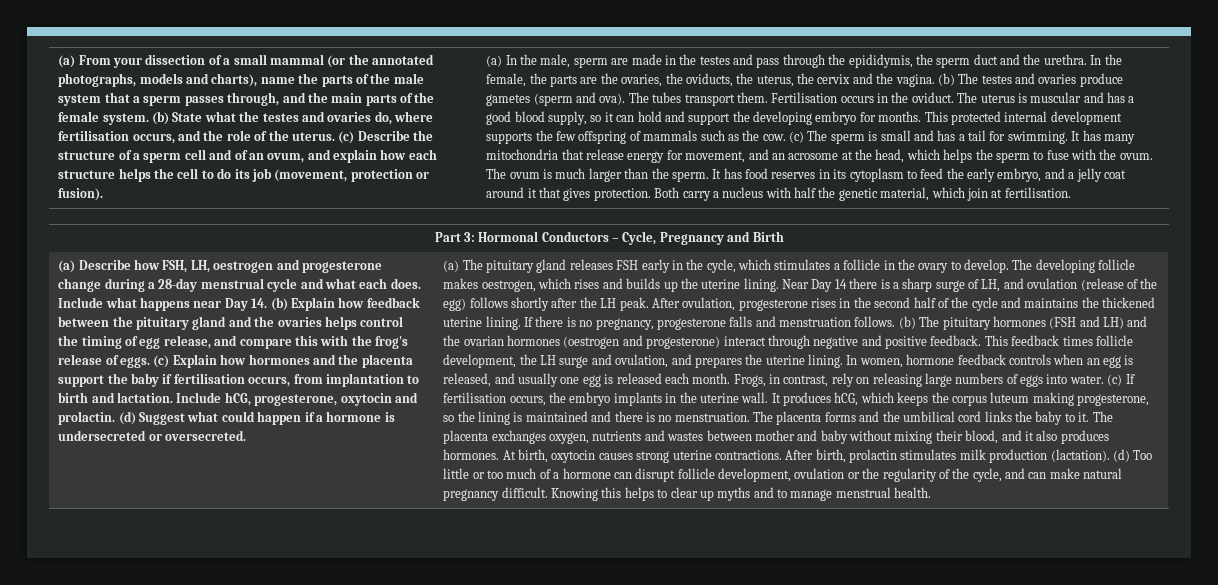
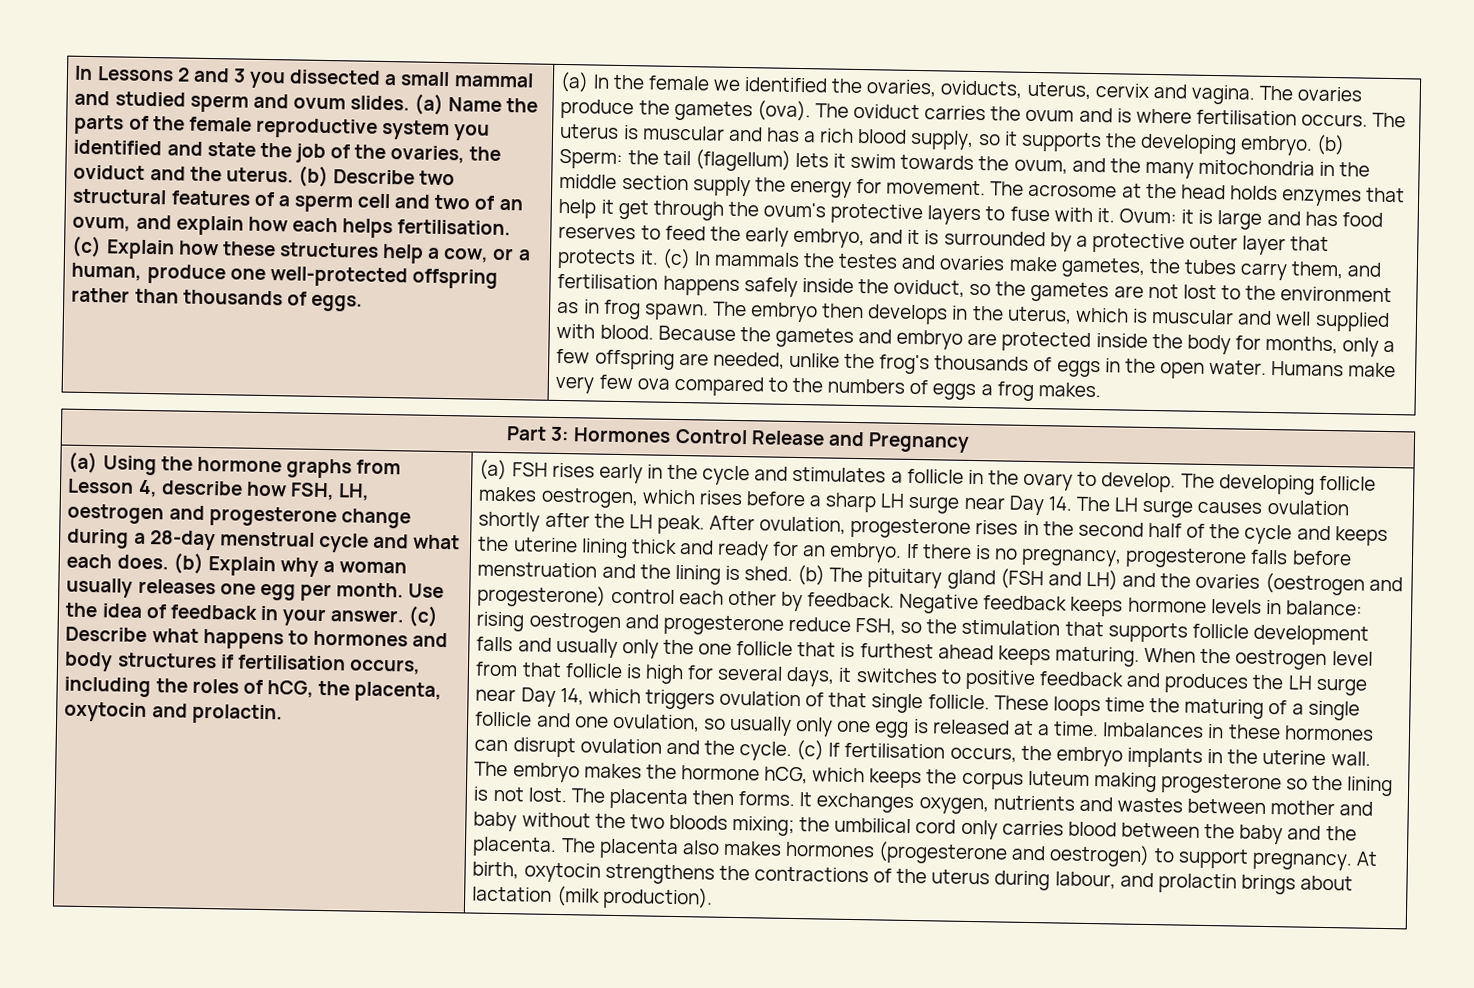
- (a) From your dissection of a small mammal (or the annotated photographs, models and charts), name the parts of the male system that a sperm passes through, and the main parts of the female system. (b) State what the testes and ovaries do, where fertilisation occurs, and the role of the uterus. (c) Describe the structure of a sperm cell and of an ovum, and explain how each structure helps the cell to do its job (movement, protection or fusion). | (a) In the male, sperm are made in the testes and pass through the epididymis, the sperm duct and the urethra. In the female, the parts are the ovaries, the oviducts, the uterus, the cervix and the vagina. (b) The testes and ovaries produce gametes (sperm and ova). The tubes transport them. Fertilisation occurs in the oviduct.
+ In Lessons 2 and 3 you dissected a small mammal and studied sperm and ovum slides. (a) Name the parts of the female reproductive system you identified and state the job of the ovaries, the oviduct and the uterus. (b) Describe two structural features of a sperm cell and two of an ovum, and explain how each helps fertilisation. (c) Explain how these structures help a cow, or a human, produce one well-protected offspring rather than thousands of eggs. | (a) In the female we identified the ovaries, oviducts, uterus, cervix and vagina. The ovaries produce the gametes (ova). The oviduct carries the ovum and is where fertilisation occurs.
- The uterus is muscular and has a good blood supply, so it can hold and support the developing embryo for months. This protected internal development supports the few offspring of mammals such as the cow. (c) The sperm is small and has a tail for swimming. It has many mitochondria that release energy for movement, and an acrosome at the head, which helps the sperm to fuse with the ovum. The ovum is much larger than the sperm. It has food reserves in its cytoplasm to feed the early embryo, and a jelly coat around it that gives protection. Both carry a nucleus with half the genetic material, which join at fertilisation.
- Part 3: Hormonal Conductors – Cycle, Pregnancy and Birth
- (a) Describe how FSH, LH, oestrogen and progesterone change during a 28-day menstrual cycle and what each does.
+ The uterus is muscular and has a rich blood supply, so it supports the developing embryo. (b) Sperm: the tail (flagellum) lets it swim towards the ovum, and the many mitochondria in the middle section supply the energy for movement. The acrosome at the head holds enzymes that help it get through the ovum's protective layers to fuse with it. Ovum: it is large and has food reserves to feed the early embryo, and it is surrounded by a protective outer layer that protects it. (c) In mammals the testes and ovaries make gametes, the tubes carry them, and fertilisation happens safely inside the oviduct, so the gametes are not lost to the environment as in frog spawn. The embryo then develops in the uterus, which is muscular and well supplied with blood. Because the gametes and embryo are protected inside the body for months, only a few offspring are needed, unlike the frog's thousands of eggs in the open water. Humans make very few ova compared to the numbers of eggs a frog makes.
+ Part 3: Hormones Control Release and Pregnancy
+ (a) Using the hormone graphs from Lesson 4, describe how FSH, LH, oestrogen and progesterone change during a 28-day menstrual cycle and what each does.
- Include what happens near Day 14. (b) Explain how feedback between the pituitary gland and the ovaries helps control the timing of egg release, and compare this with the frog's release of eggs. (c) Explain how hormones and the placenta support the baby if fertilisation occurs, from implantation to birth and lactation. Include hCG, progesterone, oxytocin and prolactin. (d) Suggest what could happen if a hormone is undersecreted or oversecreted. | (a) The pituitary gland releases FSH early in the cycle, which stimulates a follicle in the ovary to develop.
+ (b) Explain why a woman usually releases one egg per month. Use the idea of feedback in your answer. (c) Describe what happens to hormones and body structures if fertilisation occurs, including the roles of hCG, the placenta, oxytocin and prolactin. | (a) FSH rises early in the cycle and stimulates a follicle in the ovary to develop.
- The developing follicle makes oestrogen, which rises and builds up the uterine lining. Near Day 14 there is a sharp surge of LH, and ovulation (release of the egg) follows shortly after the LH peak.
+ The developing follicle makes oestrogen, which rises before a sharp LH surge near Day 14. The LH surge causes ovulation shortly after the LH peak.
- After ovulation, progesterone rises in the second half of the cycle and maintains the thickened uterine lining.
+ After ovulation, progesterone rises in the second half of the cycle and keeps the uterine lining thick and ready for an embryo.
- If there is no pregnancy, progesterone falls and menstruation follows.
+ If there is no pregnancy, progesterone falls before menstruation and the lining is shed.
- (b) The pituitary hormones (FSH and LH) and the ovarian hormones (oestrogen and progesterone) interact through negative and positive feedback. This feedback times follicle development, the LH surge and ovulation, and prepares the uterine lining. In women, hormone feedback controls when an egg is released, and usually one egg is released each month. Frogs, in contrast, rely on releasing large numbers of eggs into water.
+ (b) The pituitary gland (FSH and LH) and the ovaries (oestrogen and progesterone) control each other by feedback. Negative feedback keeps hormone levels in balance: rising oestrogen and progesterone reduce FSH, so the stimulation that supports follicle development falls and usually only the one follicle that is furthest ahead keeps maturing. When the oestrogen level from that follicle is high for several days, it switches to positive feedback and produces the LH surge near Day 14, which triggers ovulation of that single follicle. These loops time the maturing of a single follicle and one ovulation, so usually only one egg is released at a time. Imbalances in these hormones can disrupt ovulation and the cycle.
- It produces hCG, which keeps the corpus luteum making progesterone, so the lining is maintained and there is no menstruation. The placenta forms and the umbilical cord links the baby to it. The placenta exchanges oxygen, nutrients and wastes between mother and baby without mixing their blood, and it also produces hormones. At birth, oxytocin causes strong uterine contractions. After birth, prolactin stimulates milk production (lactation). (d) Too little or too much of a hormone can disrupt follicle development, ovulation or the regularity of the cycle, and can make natural pregnancy difficult. Knowing this helps to clear up myths and to manage menstrual health.
+ The embryo makes the hormone hCG, which keeps the corpus luteum making progesterone so the lining is not lost. The placenta then forms. It exchanges oxygen, nutrients and wastes between mother and baby without the two bloods mixing; the umbilical cord only carries blood between the baby and the placenta. The placenta also makes hormones (progesterone and oestrogen) to support pregnancy. At birth, oxytocin strengthens the contractions of the uterus during labour, and prolactin brings about lactation (milk production).

